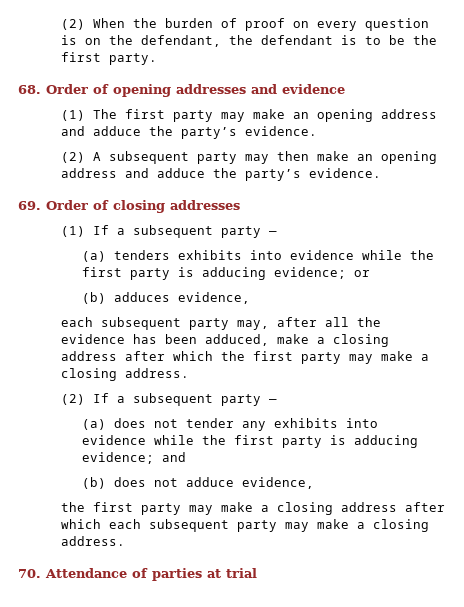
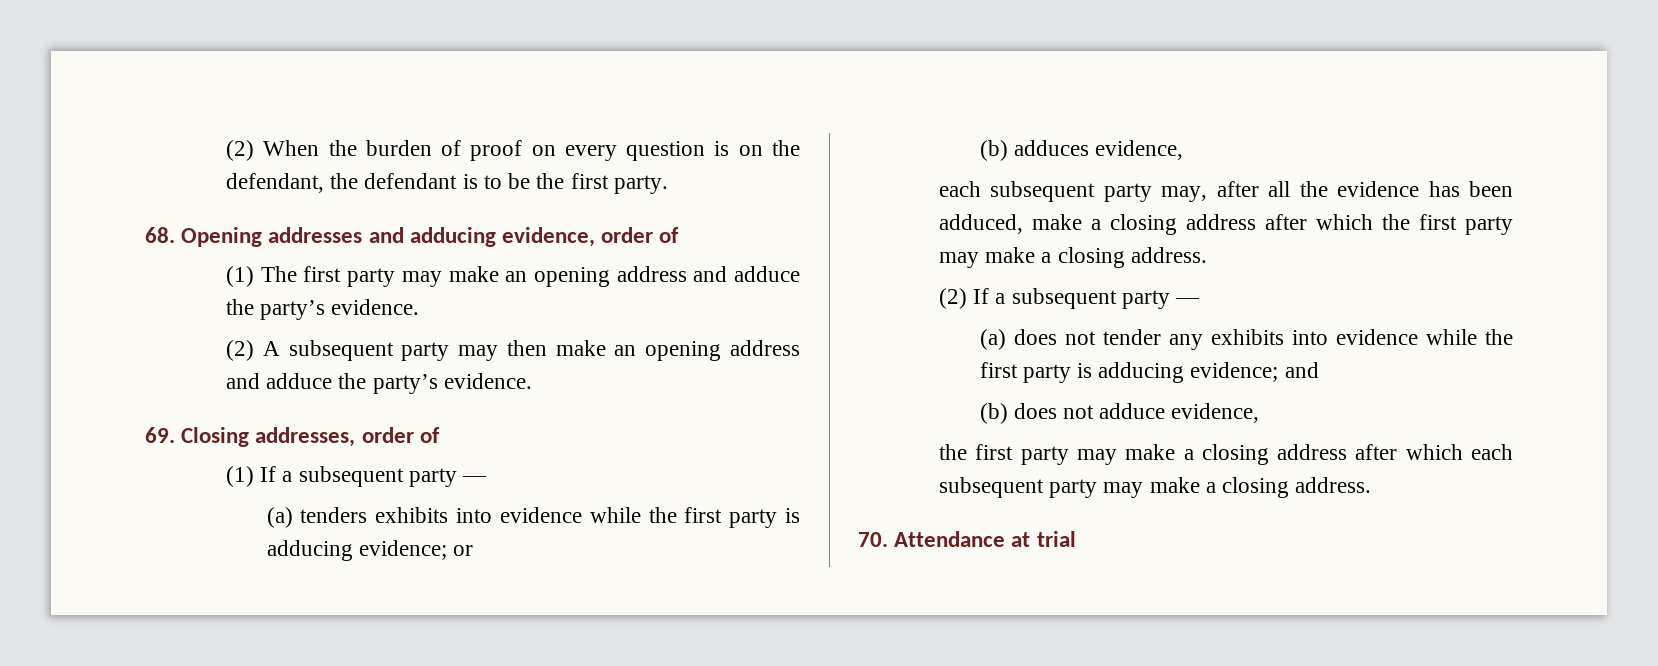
- 68. Order of opening addresses and evidence
+ 68. Opening addresses and adducing evidence, order of
- 69. Order of closing addresses
+ 69. Closing addresses, order of
- 70. Attendance of parties at trial
+ 70. Attendance at trial

